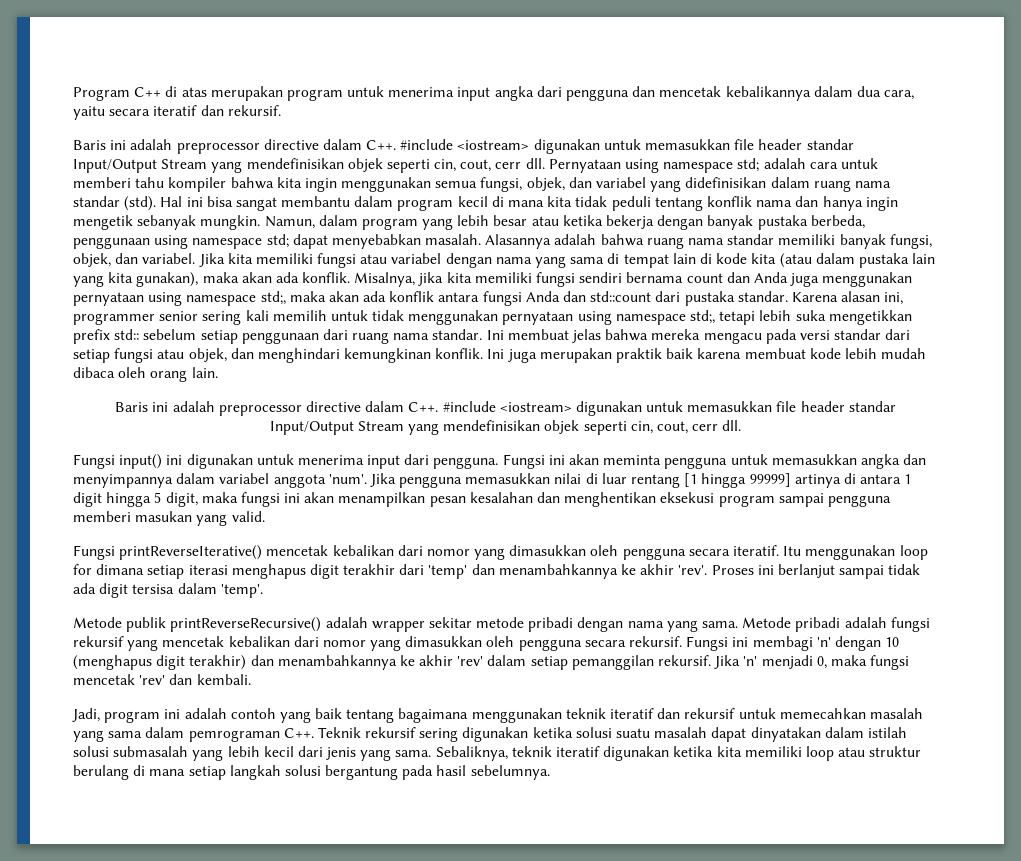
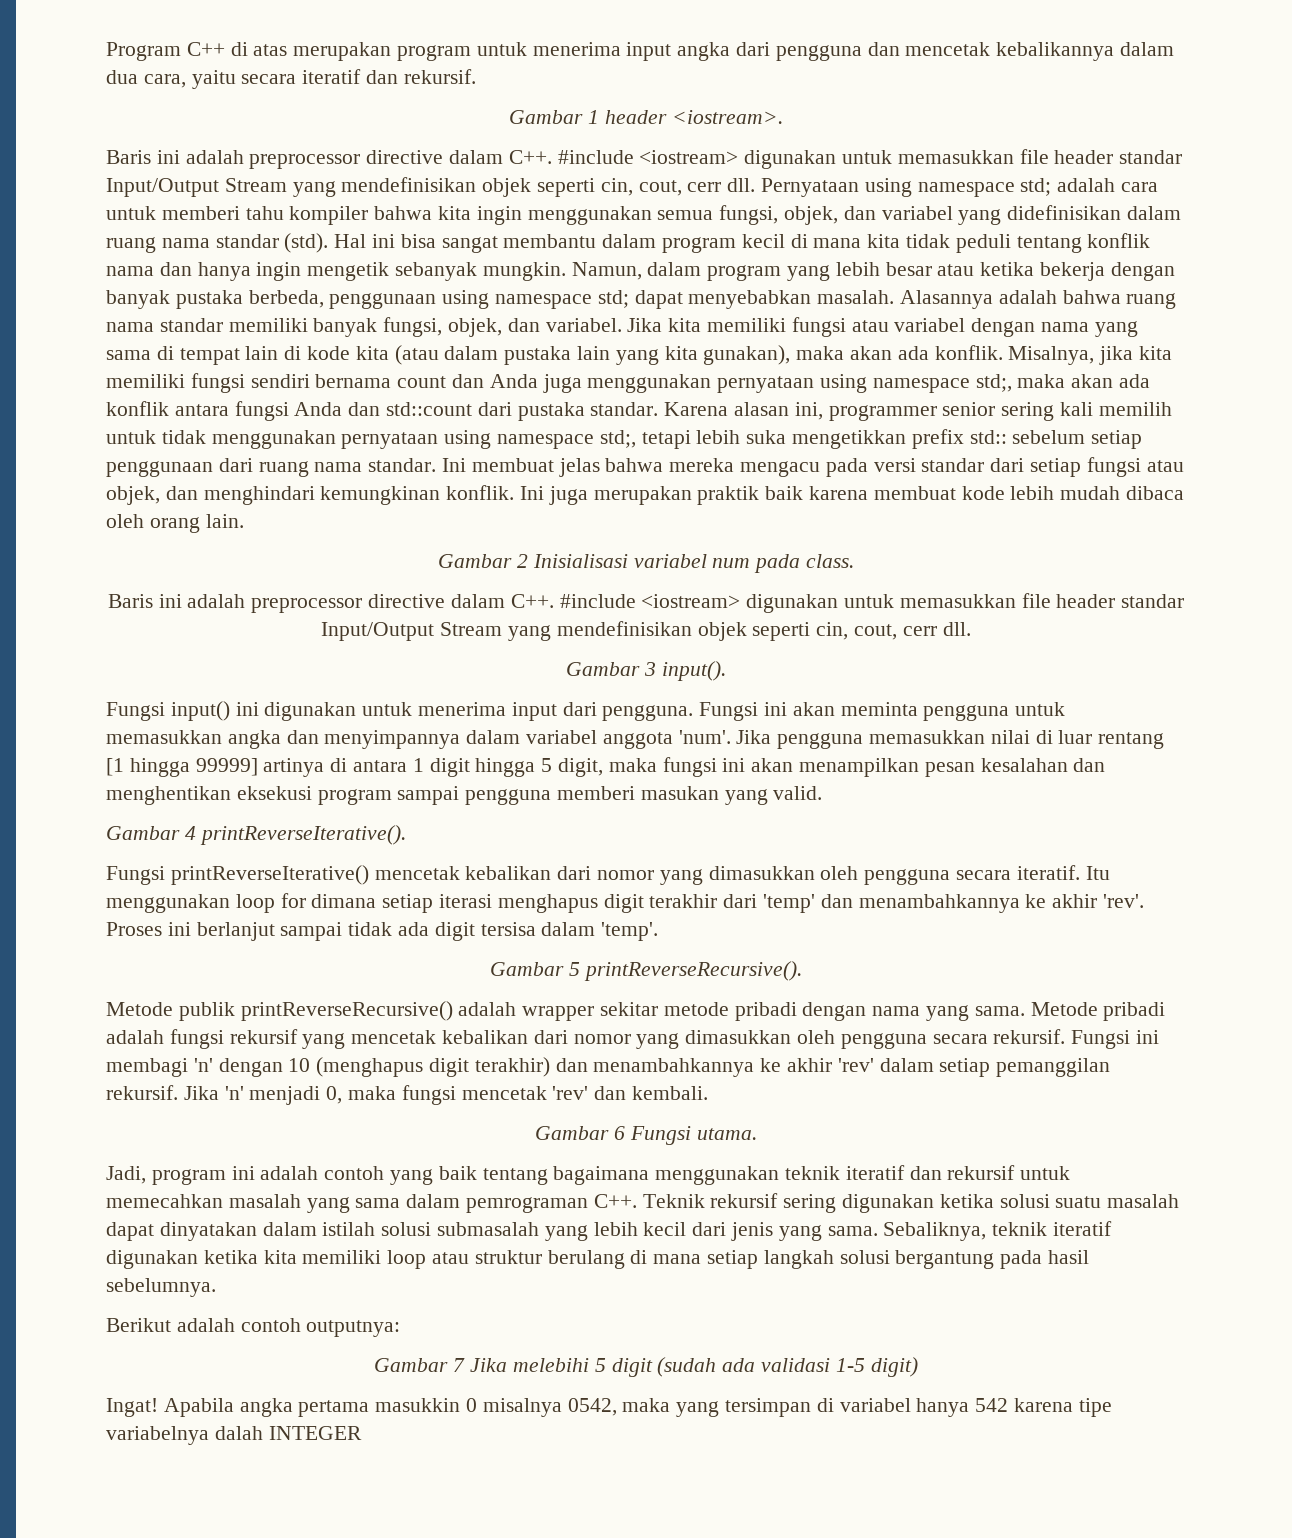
+ Gambar 1 header <iostream>.
+ Gambar 2 Inisialisasi variabel num pada class.
+ Gambar 3 input().
+ Gambar 4 printReverseIterative().
+ Gambar 5 printReverseRecursive().
+ Gambar 6 Fungsi utama.
+ Berikut adalah contoh outputnya:
+ Gambar 7 Jika melebihi 5 digit (sudah ada validasi 1-5 digit)
+ Ingat! Apabila angka pertama masukkin 0 misalnya 0542, maka yang tersimpan di variabel hanya 542 karena tipe variabelnya dalah INTEGER

